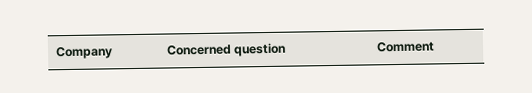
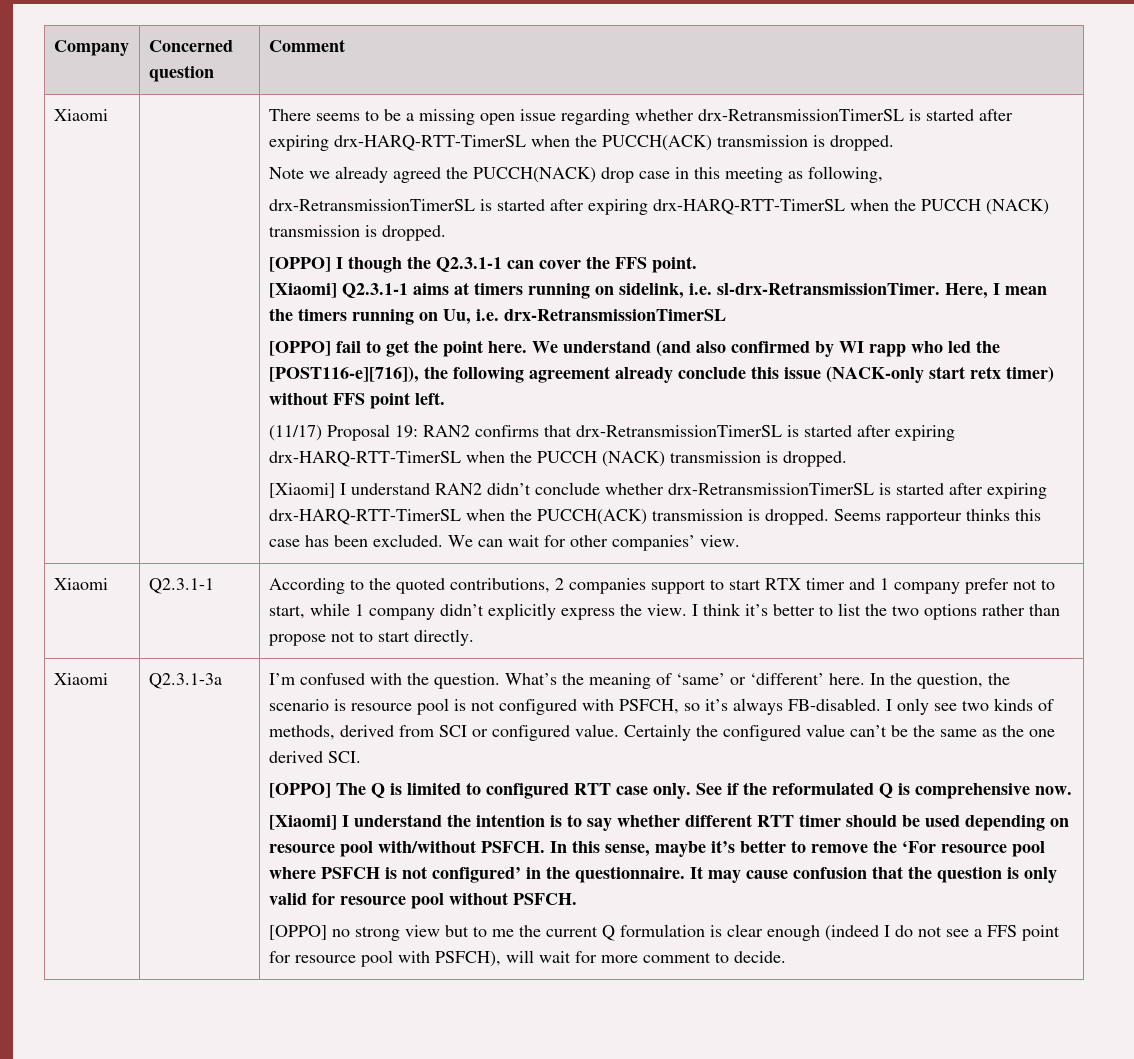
+ Xiaomi | | There seems to be a missing open issue regarding whether drx-RetransmissionTimerSL is started after expiring drx-HARQ-RTT-TimerSL when the PUCCH(ACK) transmission is dropped.
+ Note we already agreed the PUCCH(NACK) drop case in this meeting as following,
+ drx-RetransmissionTimerSL is started after expiring drx-HARQ-RTT-TimerSL when the PUCCH (NACK) transmission is dropped.
+ [OPPO] I though the Q2.3.1-1 can cover the FFS point.
+ [Xiaomi] Q2.3.1-1 aims at timers running on sidelink, i.e. sl-drx-RetransmissionTimer. Here, I mean the timers running on Uu, i.e. drx-RetransmissionTimerSL
+ [OPPO] fail to get the point here. We understand (and also confirmed by WI rapp who led the [POST116-e][716]), the following agreement already conclude this issue (NACK-only start retx timer) without FFS point left.
+ (11/17) Proposal 19: RAN2 confirms that drx-RetransmissionTimerSL is started after expiring drx-HARQ-RTT-TimerSL when the PUCCH (NACK) transmission is dropped.
+ [Xiaomi] I understand RAN2 didn’t conclude whether drx-RetransmissionTimerSL is started after expiring drx-HARQ-RTT-TimerSL when the PUCCH(ACK) transmission is dropped. Seems rapporteur thinks this case has been excluded. We can wait for other companies’ view.
+ Xiaomi | Q2.3.1-1 | According to the quoted contributions, 2 companies support to start RTX timer and 1 company prefer not to start, while 1 company didn’t explicitly express the view. I think it’s better to list the two options rather than propose not to start directly.
+ Xiaomi | Q2.3.1-3a | I’m confused with the question. What’s the meaning of ‘same’ or ‘different’ here. In the question, the scenario is resource pool is not configured with PSFCH, so it’s always FB-disabled. I only see two kinds of methods, derived from SCI or configured value. Certainly the configured value can’t be the same as the one derived SCI.
+ [OPPO] The Q is limited to configured RTT case only. See if the reformulated Q is comprehensive now.
+ [Xiaomi] I understand the intention is to say whether different RTT timer should be used depending on resource pool with/without PSFCH. In this sense, maybe it’s better to remove the ‘For resource pool where PSFCH is not configured’ in the questionnaire. It may cause confusion that the question is only valid for resource pool without PSFCH.
+ [OPPO] no strong view but to me the current Q formulation is clear enough (indeed I do not see a FFS point for resource pool with PSFCH), will wait for more comment to decide.

